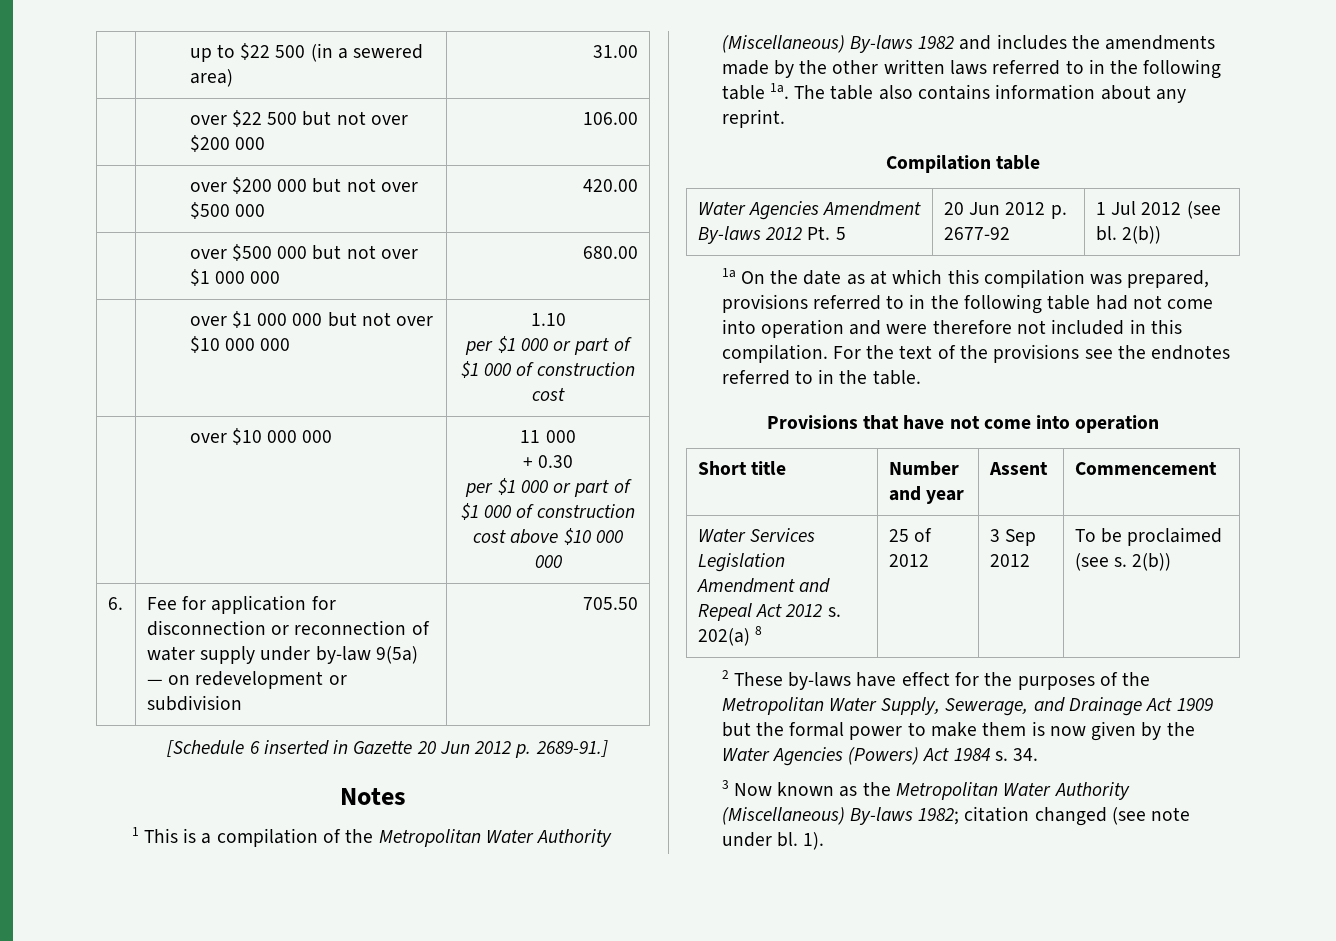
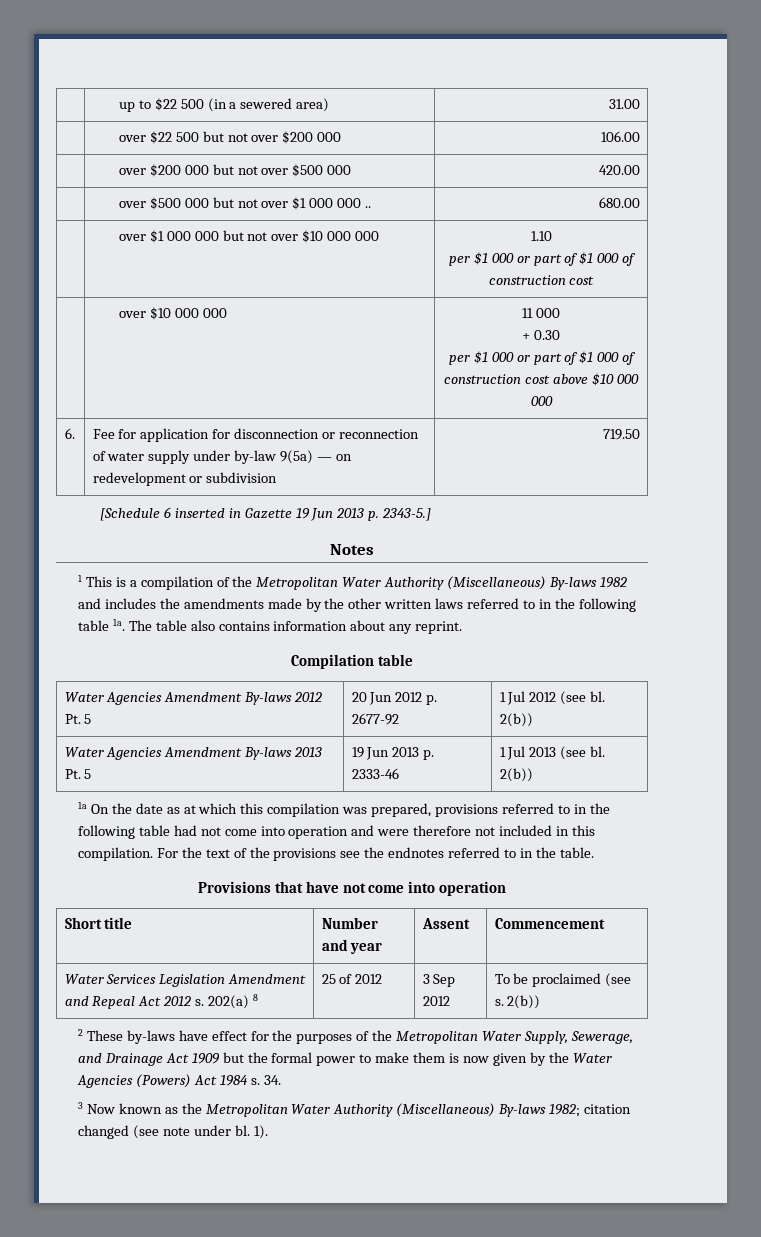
- | over $500 000 but not over $1 000 000 | 680.00
+ | over $500 000 but not over $1 000 000 .. | 680.00
- 6. | Fee for application for disconnection or reconnection of water supply under by-law 9(5a) — on redevelopment or subdivision | 705.50
+ 6. | Fee for application for disconnection or reconnection of water supply under by-law 9(5a) — on redevelopment or subdivision | 719.50
- [Schedule 6 inserted in Gazette 20 Jun 2012 p. 2689-91.]
+ [Schedule 6 inserted in Gazette 19 Jun 2013 p. 2343-5.]
+ Water Agencies Amendment By-laws 2013 Pt. 5 | 19 Jun 2013 p. 2333-46 | 1 Jul 2013 (see bl. 2(b))

